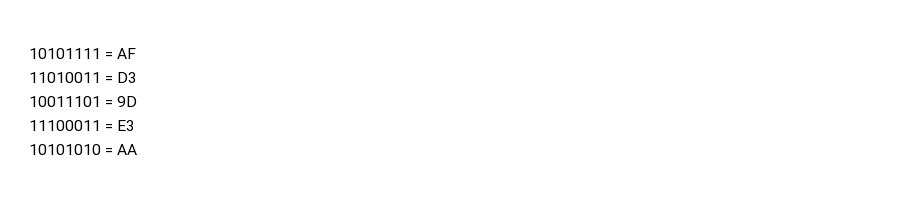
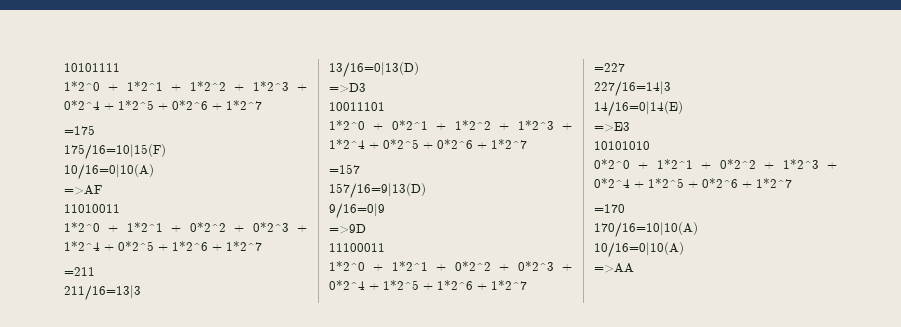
- 10101111 = AF
- 11010011 = D3
- 10011101 = 9D
- 11100011 = E3
- 10101010 = AA
+ 10101111
+ 1*2^0 + 1*2^1 + 1*2^2 + 1*2^3 + 0*2^4 + 1*2^5 + 0*2^6 + 1*2^7
+ =175
+ 175/16=10|15(F)
+ 10/16=0|10(A)
+ =>AF
+ 11010011
+ 1*2^0 + 1*2^1 + 0*2^2 + 0*2^3 + 1*2^4 + 0*2^5 + 1*2^6 + 1*2^7
+ =211
+ 211/16=13|3
+ 13/16=0|13(D)
+ =>D3
+ 10011101
+ 1*2^0 + 0*2^1 + 1*2^2 + 1*2^3 + 1*2^4 + 0*2^5 + 0*2^6 + 1*2^7
+ =157
+ 157/16=9|13(D)
+ 9/16=0|9
+ =>9D
+ 11100011
+ 1*2^0 + 1*2^1 + 0*2^2 + 0*2^3 + 0*2^4 + 1*2^5 + 1*2^6 + 1*2^7
+ =227
+ 227/16=14|3
+ 14/16=0|14(E)
+ =>E3
+ 10101010
+ 0*2^0 + 1*2^1 + 0*2^2 + 1*2^3 + 0*2^4 + 1*2^5 + 0*2^6 + 1*2^7
+ =170
+ 170/16=10|10(A)
+ 10/16=0|10(A)
+ =>AA

